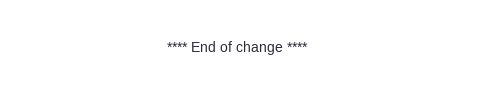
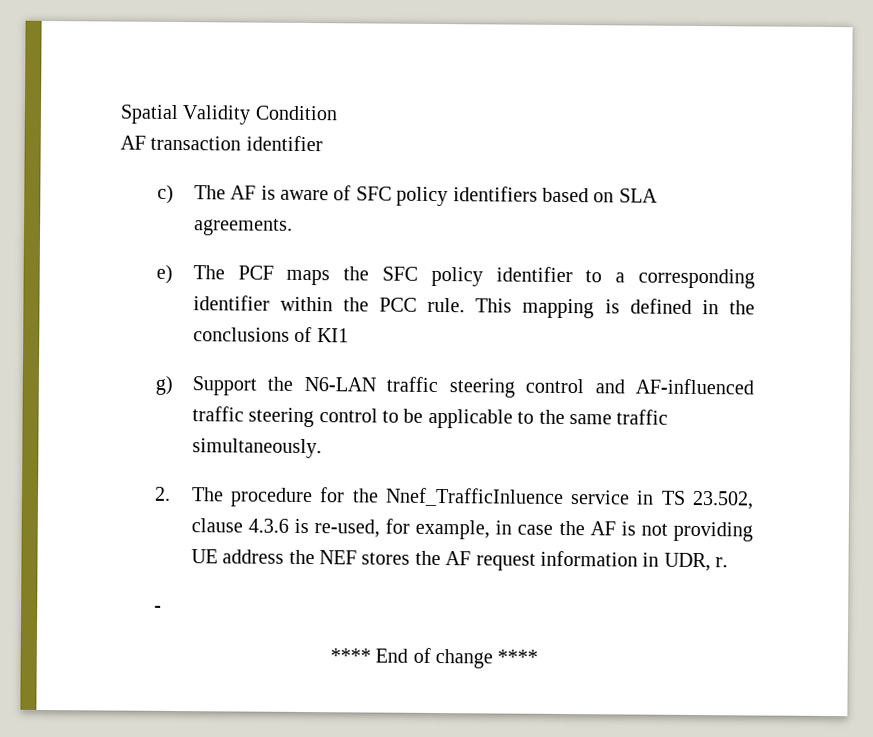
+ Spatial Validity Condition
+ AF transaction identifier
+ c) The AF is aware of SFC policy identifiers based on SLA agreements.
+ e) The PCF maps the SFC policy identifier to a corresponding identifier within the PCC rule. This mapping is defined in the conclusions of KI1
+ g) Support the N6-LAN traffic steering control and AF-influenced traffic steering control to be applicable to the same traffic simultaneously.
+ 2. The procedure for the Nnef_TrafficInluence service in TS 23.502, clause 4.3.6 is re-used, for example, in case the AF is not providing UE address the NEF stores the AF request information in UDR, r.
+ -

